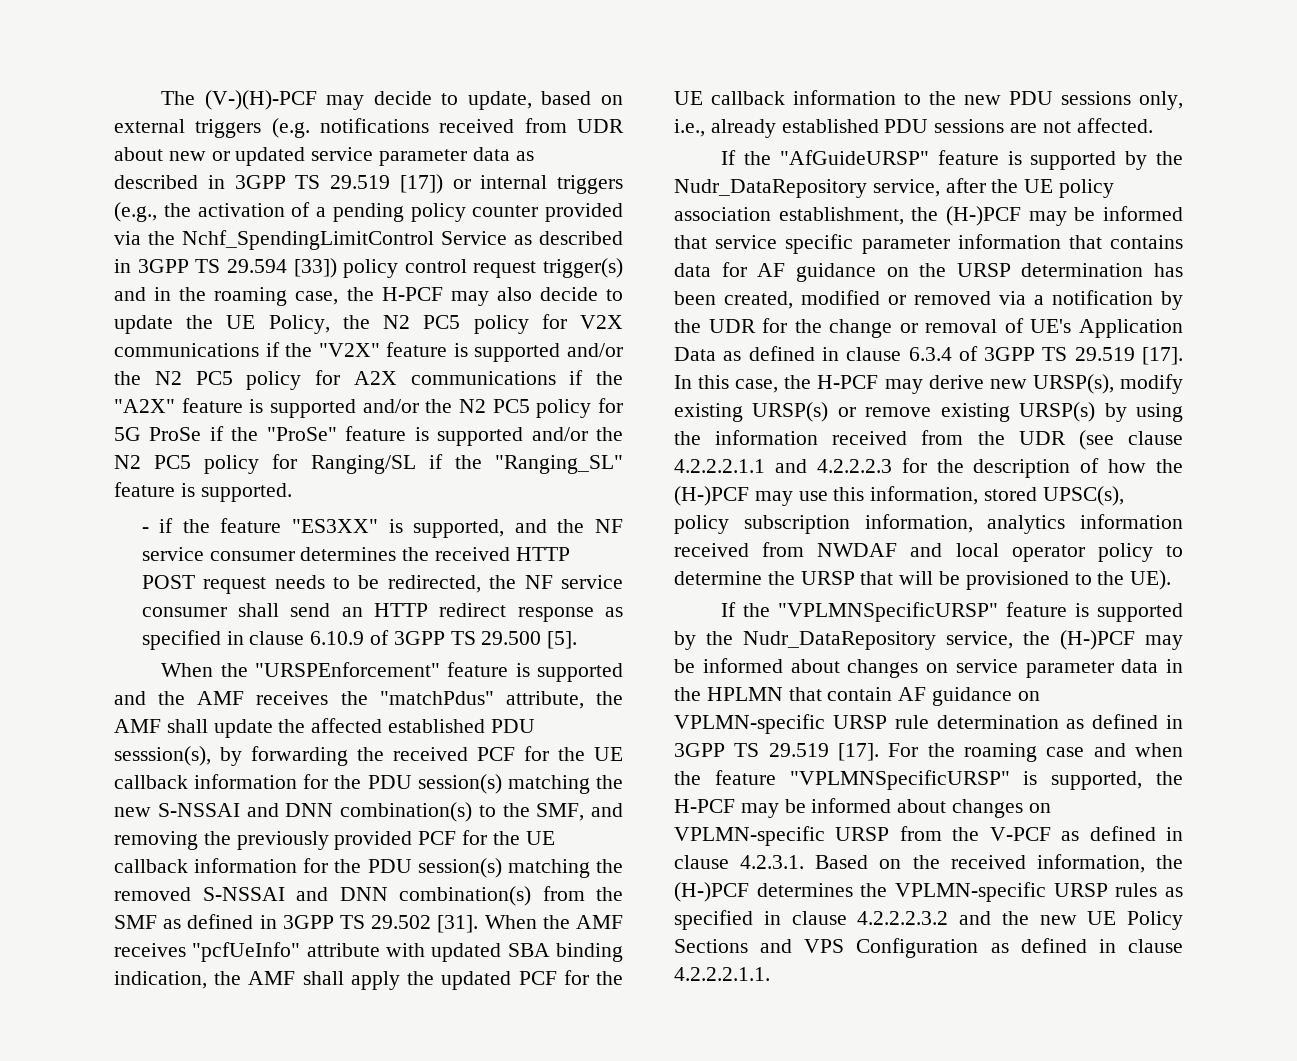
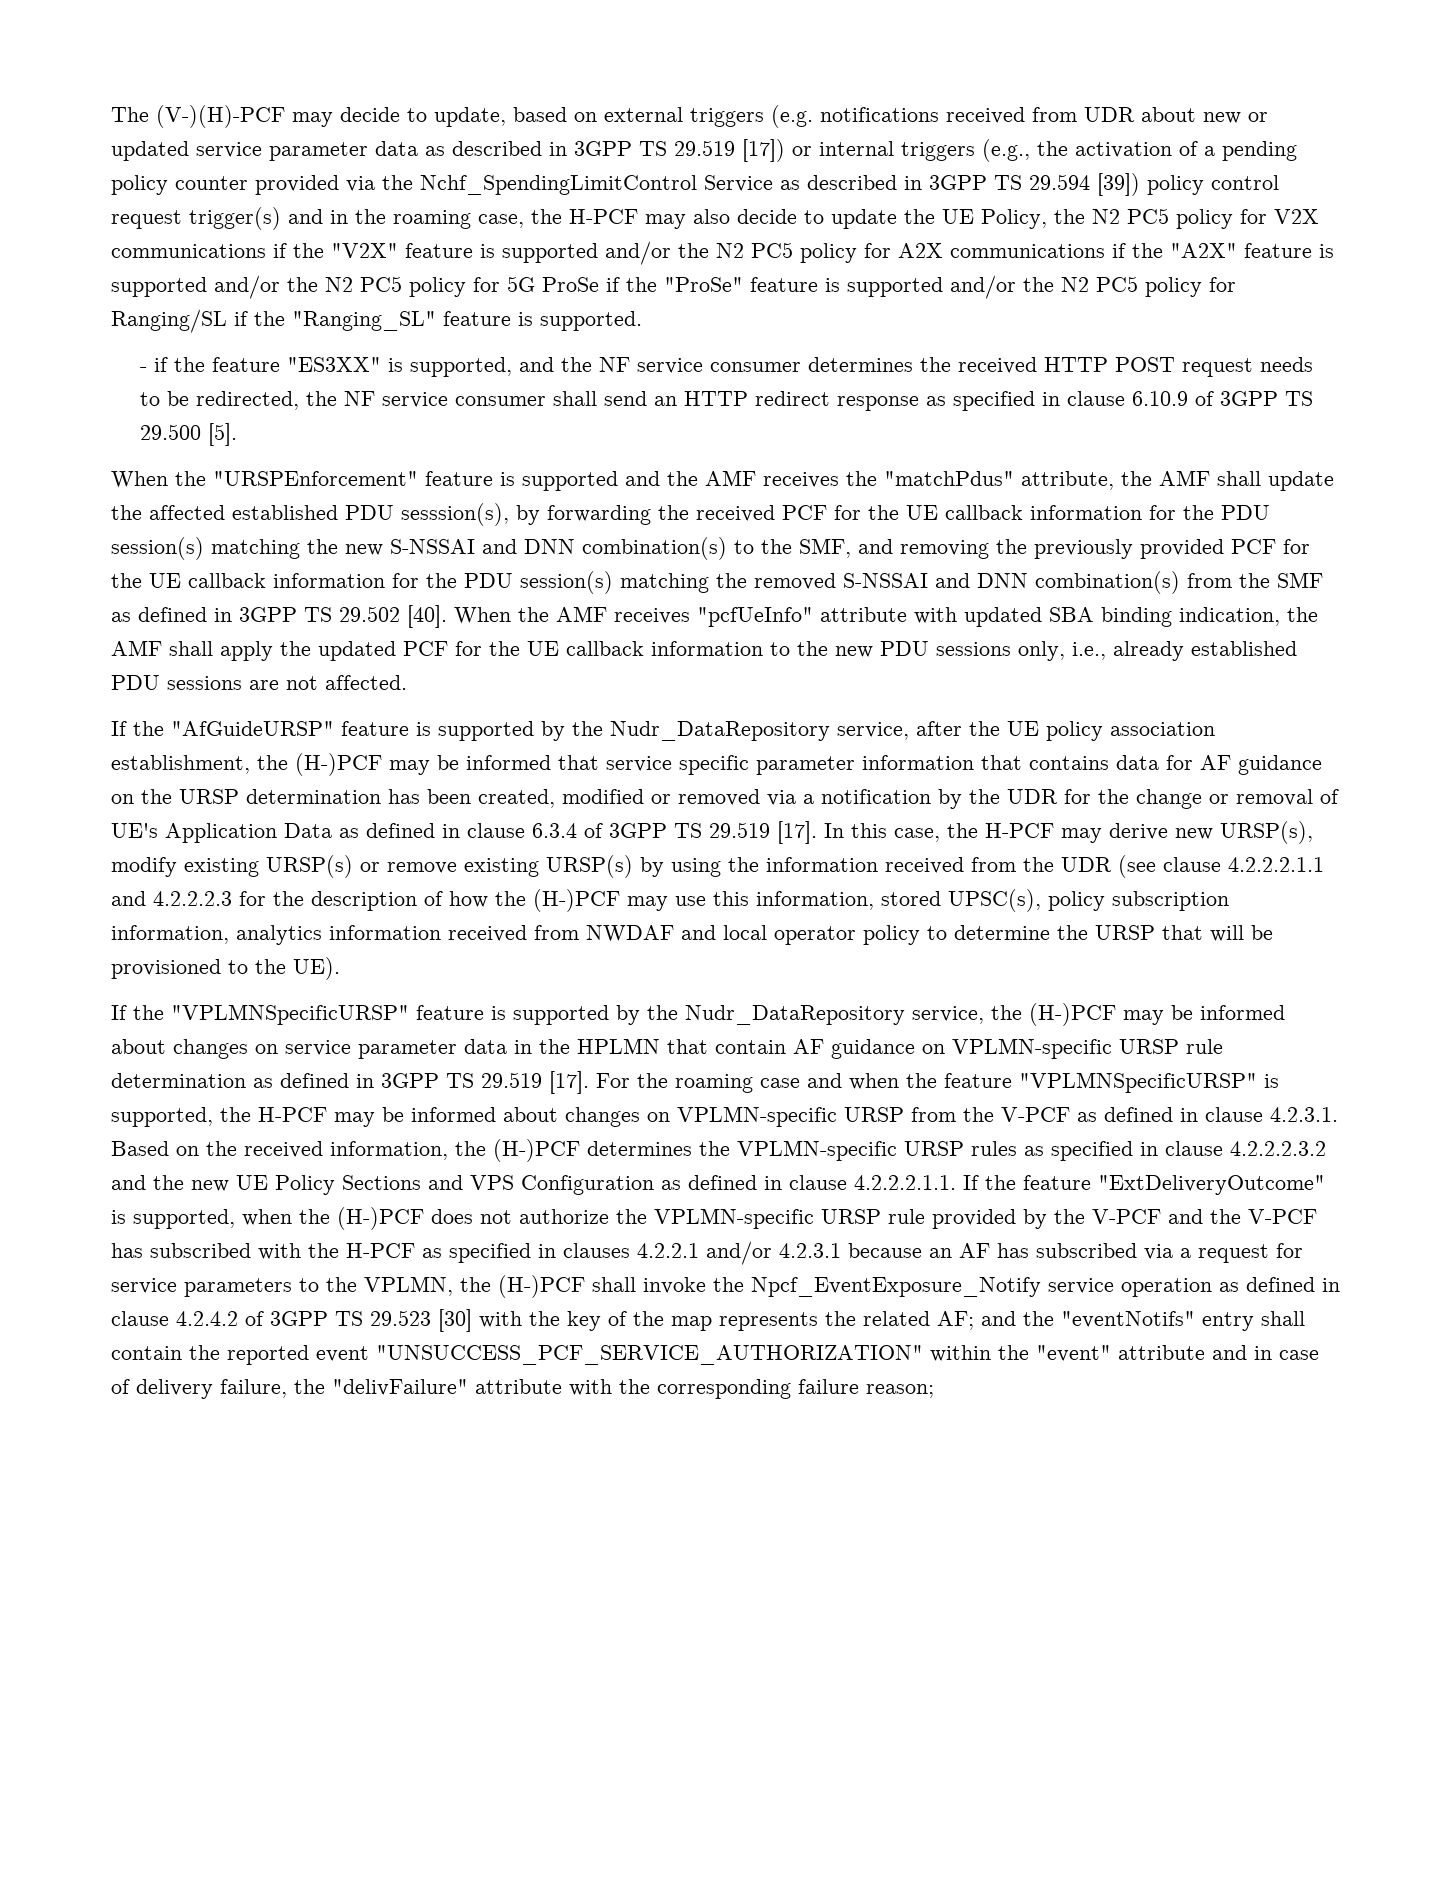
- The (V-)(H)-PCF may decide to update, based on external triggers (e.g. notifications received from UDR about new or updated service parameter data as described in 3GPP TS 29.519 [17]) or internal triggers (e.g., the activation of a pending policy counter provided via the Nchf_SpendingLimitControl Service as described in 3GPP TS 29.594 [33]) policy control request trigger(s) and in the roaming case, the H-PCF may also decide to update the UE Policy, the N2 PC5 policy for V2X communications if the "V2X" feature is supported and/or the N2 PC5 policy for A2X communications if the "A2X" feature is supported and/or the N2 PC5 policy for 5G ProSe if the "ProSe" feature is supported and/or the N2 PC5 policy for Ranging/SL if the "Ranging_SL" feature is supported.
+ The (V-)(H)-PCF may decide to update, based on external triggers (e.g. notifications received from UDR about new or updated service parameter data as described in 3GPP TS 29.519 [17]) or internal triggers (e.g., the activation of a pending policy counter provided via the Nchf_SpendingLimitControl Service as described in 3GPP TS 29.594 [39]) policy control request trigger(s) and in the roaming case, the H-PCF may also decide to update the UE Policy, the N2 PC5 policy for V2X communications if the "V2X" feature is supported and/or the N2 PC5 policy for A2X communications if the "A2X" feature is supported and/or the N2 PC5 policy for 5G ProSe if the "ProSe" feature is supported and/or the N2 PC5 policy for Ranging/SL if the "Ranging_SL" feature is supported.
- When the "URSPEnforcement" feature is supported and the AMF receives the "matchPdus" attribute, the AMF shall update the affected established PDU sesssion(s), by forwarding the received PCF for the UE callback information for the PDU session(s) matching the new S-NSSAI and DNN combination(s) to the SMF, and removing the previously provided PCF for the UE callback information for the PDU session(s) matching the removed S-NSSAI and DNN combination(s) from the SMF as defined in 3GPP TS 29.502 [31].
+ When the "URSPEnforcement" feature is supported and the AMF receives the "matchPdus" attribute, the AMF shall update the affected established PDU sesssion(s), by forwarding the received PCF for the UE callback information for the PDU session(s) matching the new S-NSSAI and DNN combination(s) to the SMF, and removing the previously provided PCF for the UE callback information for the PDU session(s) matching the removed S-NSSAI and DNN combination(s) from the SMF as defined in 3GPP TS 29.502 [40].
- For the roaming case and when the feature "VPLMNSpecificURSP" is supported, the H-PCF may be informed about changes on VPLMN-specific URSP from the V-PCF as defined in clause 4.2.3.1. Based on the received information, the (H-)PCF determines the VPLMN-specific URSP rules as specified in clause 4.2.2.2.3.2 and the new UE Policy Sections and VPS Configuration as defined in clause 4.2.2.2.1.1.
+ For the roaming case and when the feature "VPLMNSpecificURSP" is supported, the H-PCF may be informed about changes on VPLMN-specific URSP from the V-PCF as defined in clause 4.2.3.1. Based on the received information, the (H-)PCF determines the VPLMN-specific URSP rules as specified in clause 4.2.2.2.3.2 and the new UE Policy Sections and VPS Configuration as defined in clause 4.2.2.2.1.1. If the feature "ExtDeliveryOutcome" is supported, when the (H-)PCF does not authorize the VPLMN-specific URSP rule provided by the V-PCF and the V-PCF has subscribed with the H-PCF as specified in clauses 4.2.2.1 and/or 4.2.3.1 because an AF has subscribed via a request for service parameters to the VPLMN, the (H-)PCF shall invoke the Npcf_EventExposure_Notify service operation as defined in clause 4.2.4.2 of 3GPP TS 29.523 [30] with the key of the map represents the related AF; and the "eventNotifs" entry shall contain the reported event "UNSUCCESS_PCF_SERVICE_AUTHORIZATION" within the "event" attribute and in case of delivery failure, the "delivFailure" attribute with the corresponding failure reason;

